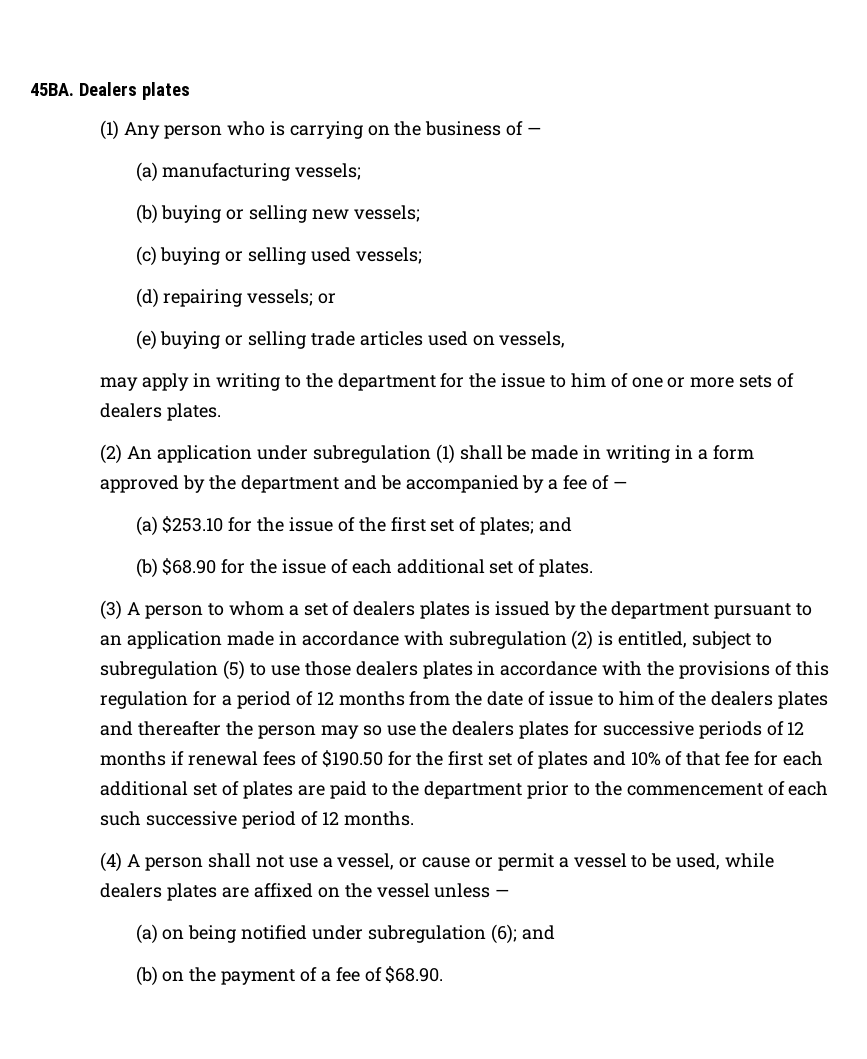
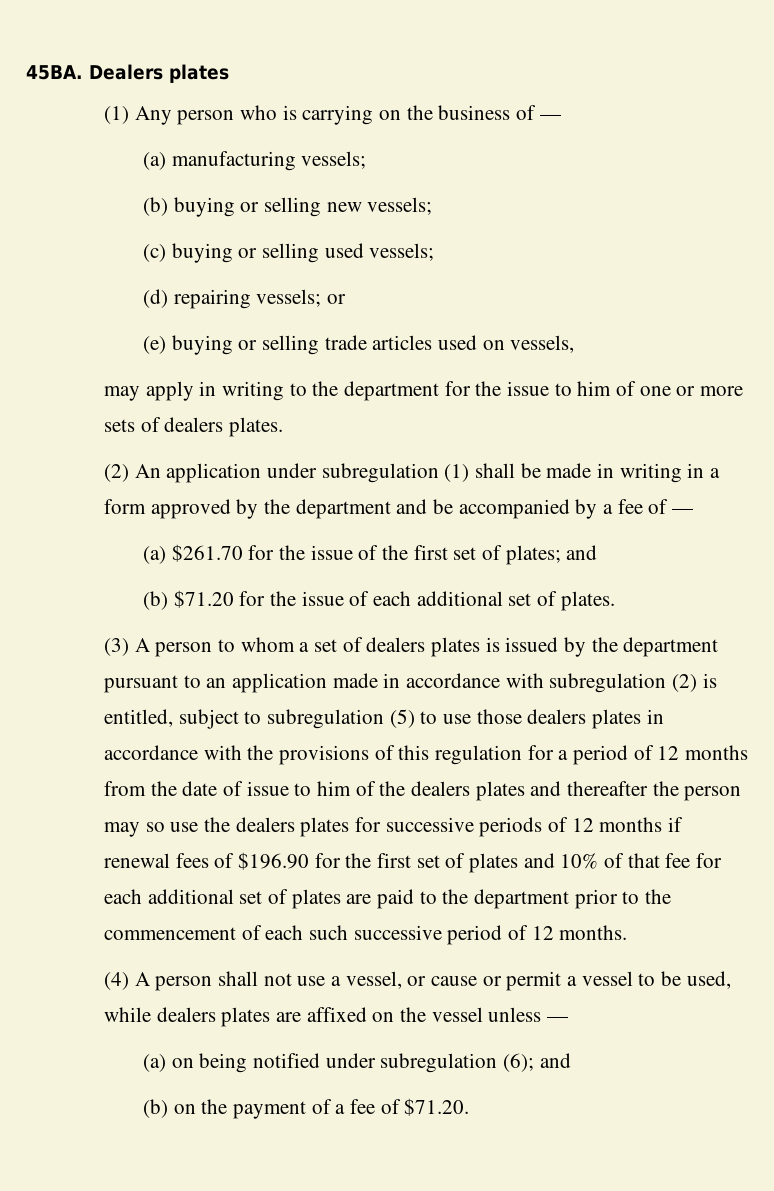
- (a) $253.10 for the issue of the first set of plates; and
+ (a) $261.70 for the issue of the first set of plates; and
- (b) $68.90 for the issue of each additional set of plates.
+ (b) $71.20 for the issue of each additional set of plates.
- (3) A person to whom a set of dealers plates is issued by the department pursuant to an application made in accordance with subregulation (2) is entitled, subject to subregulation (5) to use those dealers plates in accordance with the provisions of this regulation for a period of 12 months from the date of issue to him of the dealers plates and thereafter the person may so use the dealers plates for successive periods of 12 months if renewal fees of $190.50 for the first set of plates and 10% of that fee for each additional set of plates are paid to the department prior to the commencement of each such successive period of 12 months.
+ (3) A person to whom a set of dealers plates is issued by the department pursuant to an application made in accordance with subregulation (2) is entitled, subject to subregulation (5) to use those dealers plates in accordance with the provisions of this regulation for a period of 12 months from the date of issue to him of the dealers plates and thereafter the person may so use the dealers plates for successive periods of 12 months if renewal fees of $196.90 for the first set of plates and 10% of that fee for each additional set of plates are paid to the department prior to the commencement of each such successive period of 12 months.
- (b) on the payment of a fee of $68.90.
+ (b) on the payment of a fee of $71.20.

